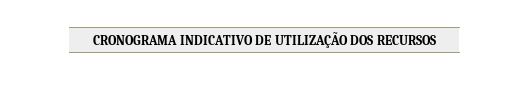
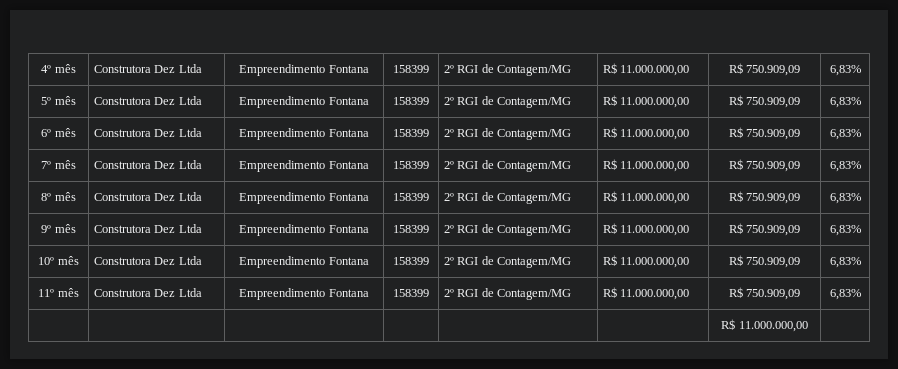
- CRONOGRAMA INDICATIVO DE UTILIZAÇÃO DOS RECURSOS
+ 4º mês | Construtora Dez Ltda | Empreendimento Fontana | 158399 | 2º RGI de Contagem/MG | R$ 11.000.000,00 | R$ 750.909,09 | 6,83%
+ 5º mês | Construtora Dez Ltda | Empreendimento Fontana | 158399 | 2º RGI de Contagem/MG | R$ 11.000.000,00 | R$ 750.909,09 | 6,83%
+ 6º mês | Construtora Dez Ltda | Empreendimento Fontana | 158399 | 2º RGI de Contagem/MG | R$ 11.000.000,00 | R$ 750.909,09 | 6,83%
+ 7º mês | Construtora Dez Ltda | Empreendimento Fontana | 158399 | 2º RGI de Contagem/MG | R$ 11.000.000,00 | R$ 750.909,09 | 6,83%
+ 8º mês | Construtora Dez Ltda | Empreendimento Fontana | 158399 | 2º RGI de Contagem/MG | R$ 11.000.000,00 | R$ 750.909,09 | 6,83%
+ 9º mês | Construtora Dez Ltda | Empreendimento Fontana | 158399 | 2º RGI de Contagem/MG | R$ 11.000.000,00 | R$ 750.909,09 | 6,83%
+ 10º mês | Construtora Dez Ltda | Empreendimento Fontana | 158399 | 2º RGI de Contagem/MG | R$ 11.000.000,00 | R$ 750.909,09 | 6,83%
+ 11º mês | Construtora Dez Ltda | Empreendimento Fontana | 158399 | 2º RGI de Contagem/MG | R$ 11.000.000,00 | R$ 750.909,09 | 6,83%
+ | | | | | | R$ 11.000.000,00 |

